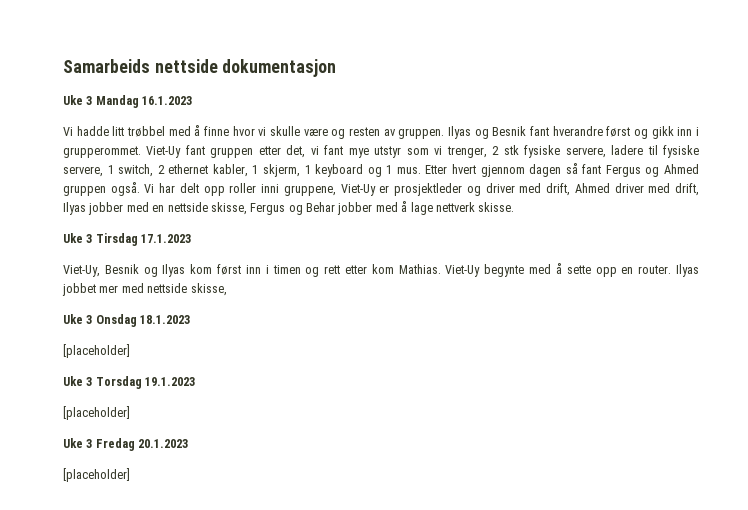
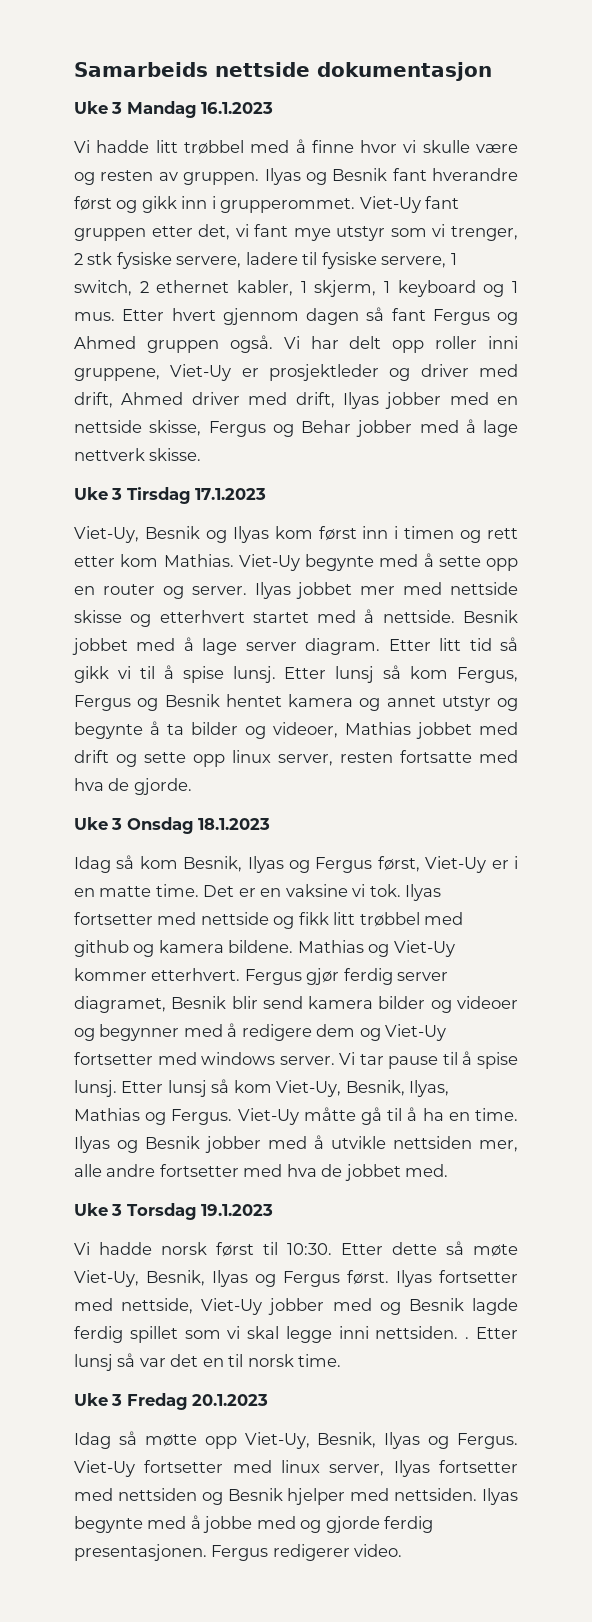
- Viet-Uy begynte med å sette opp en router.
+ Viet-Uy begynte med å sette opp en router og server.
- Ilyas jobbet mer med nettside skisse,
+ Ilyas jobbet mer med nettside skisse og etterhvert startet med å nettside. Besnik jobbet med å lage server diagram. Etter litt tid så gikk vi til å spise lunsj. Etter lunsj så kom Fergus, Fergus og Besnik hentet kamera og annet utstyr og begynte å ta bilder og videoer, Mathias jobbet med drift og sette opp linux server, resten fortsatte med hva de gjorde.
  Uke 3 Onsdag 18.1.2023
- [placeholder]
+ Idag så kom Besnik, Ilyas og Fergus først, Viet-Uy er i en matte time. Det er en vaksine vi tok. Ilyas fortsetter med nettside og fikk litt trøbbel med github og kamera bildene. Mathias og Viet-Uy kommer etterhvert. Fergus gjør ferdig server diagramet, Besnik blir send kamera bilder og videoer og begynner med å redigere dem og Viet-Uy fortsetter med windows server. Vi tar pause til å spise lunsj. Etter lunsj så kom Viet-Uy, Besnik, Ilyas, Mathias og Fergus. Viet-Uy måtte gå til å ha en time. Ilyas og Besnik jobber med å utvikle nettsiden mer, alle andre fortsetter med hva de jobbet med.
  Uke 3 Torsdag 19.1.2023
- [placeholder]
+ Vi hadde norsk først til 10:30. Etter dette så møte Viet-Uy, Besnik, Ilyas og Fergus først. Ilyas fortsetter med nettside, Viet-Uy jobber med og Besnik lagde ferdig spillet som vi skal legge inni nettsiden. . Etter lunsj så var det en til norsk time.
  Uke 3 Fredag 20.1.2023
- [placeholder]
+ Idag så møtte opp Viet-Uy, Besnik, Ilyas og Fergus. Viet-Uy fortsetter med linux server, Ilyas fortsetter med nettsiden og Besnik hjelper med nettsiden. Ilyas begynte med å jobbe med og gjorde ferdig presentasjonen. Fergus redigerer video.

